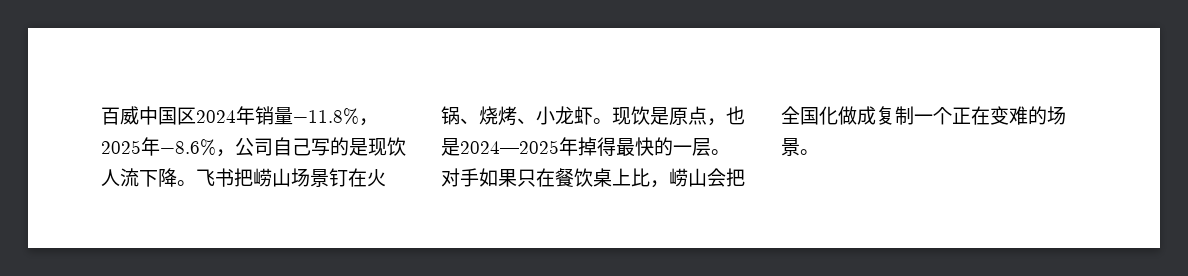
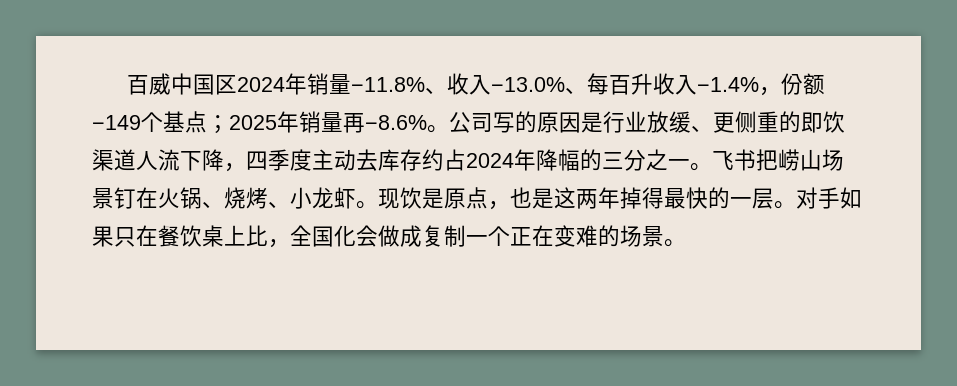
- 百威中国区2024年销量−11.8%，2025年−8.6%，公司自己写的是现饮人流下降。
+ 百威中国区2024年销量−11.8%、收入−13.0%、每百升收入−1.4%，份额−149个基点；2025年销量再−8.6%。公司写的原因是行业放缓、更侧重的即饮渠道人流下降，四季度主动去库存约占2024年降幅的三分之一。
- 现饮是原点，也是2024—2025年掉得最快的一层。
+ 现饮是原点，也是这两年掉得最快的一层。
- 对手如果只在餐饮桌上比，崂山会把全国化做成复制一个正在变难的场景。
+ 对手如果只在餐饮桌上比，全国化会做成复制一个正在变难的场景。

